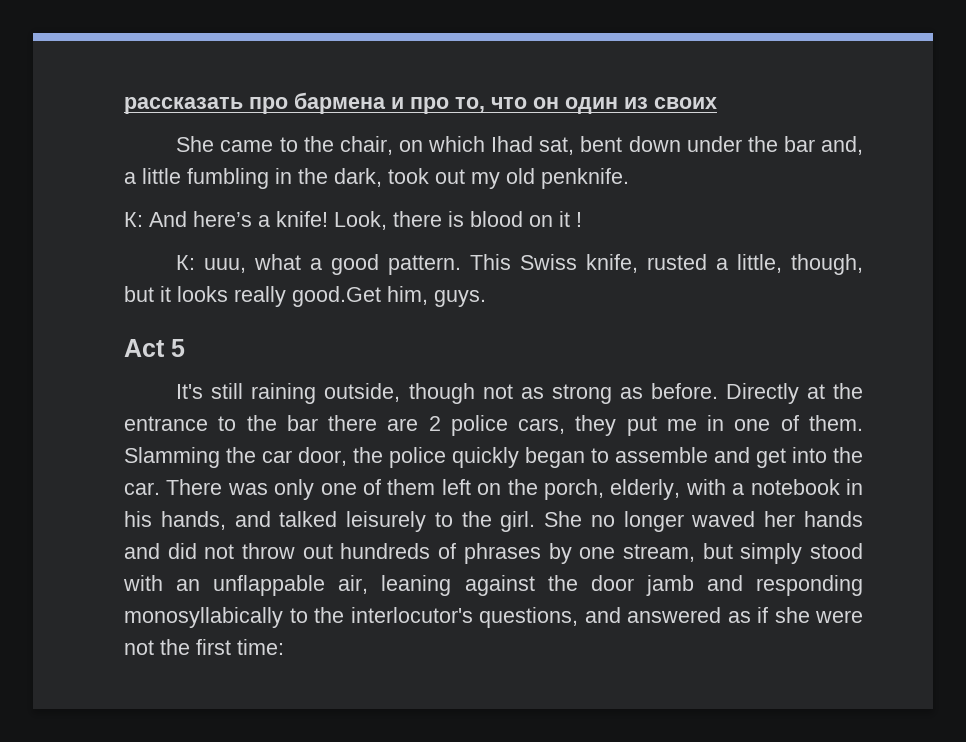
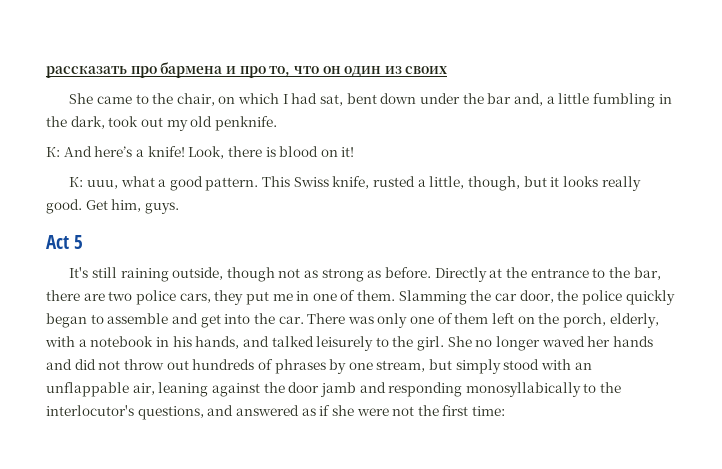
- She came to the chair, on which Ihad sat, bent down under the bar and, a little fumbling in the dark, took out my old penknife.
+ She came to the chair, on which I had sat, bent down under the bar and, a little fumbling in the dark, took out my old penknife.
- Look, there is blood on it !
+ Look, there is blood on it!
- This Swiss knife, rusted a little, though, but it looks really good.Get him, guys.
+ This Swiss knife, rusted a little, though, but it looks really good. Get him, guys.
- Directly at the entrance to the bar there are 2 police cars, they put me in one of them.
+ Directly at the entrance to the bar, there are two police cars, they put me in one of them.

